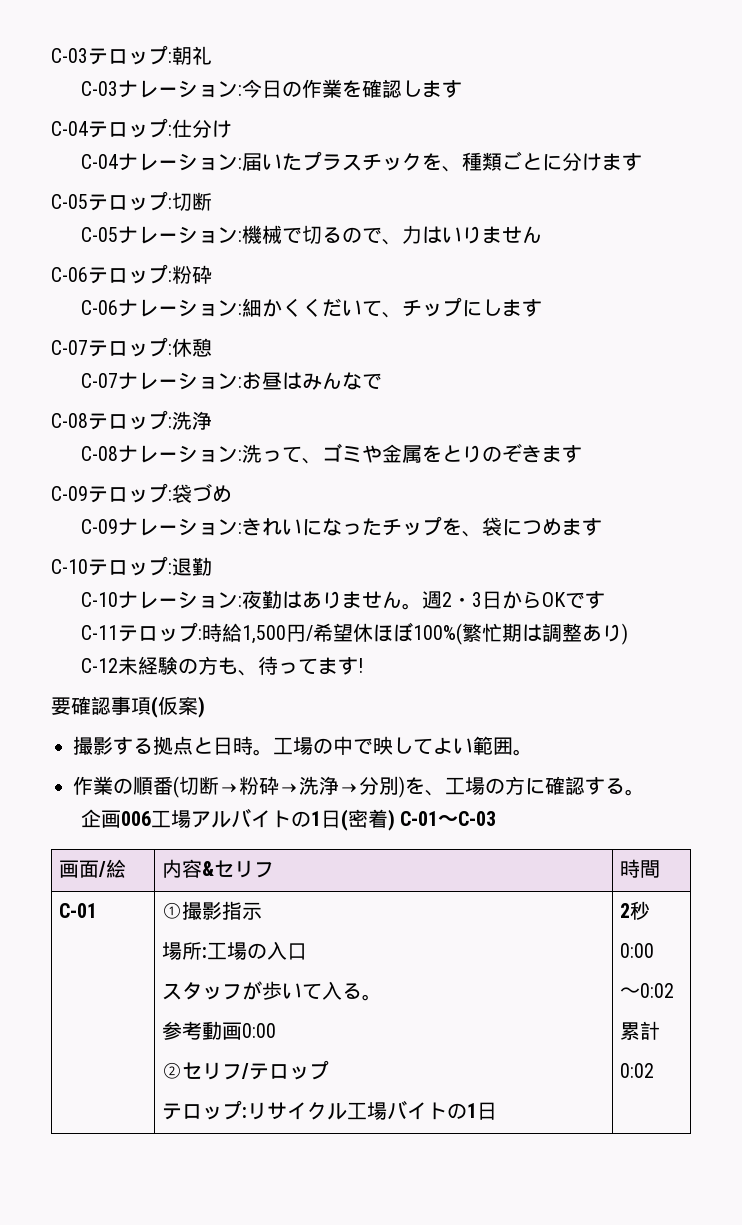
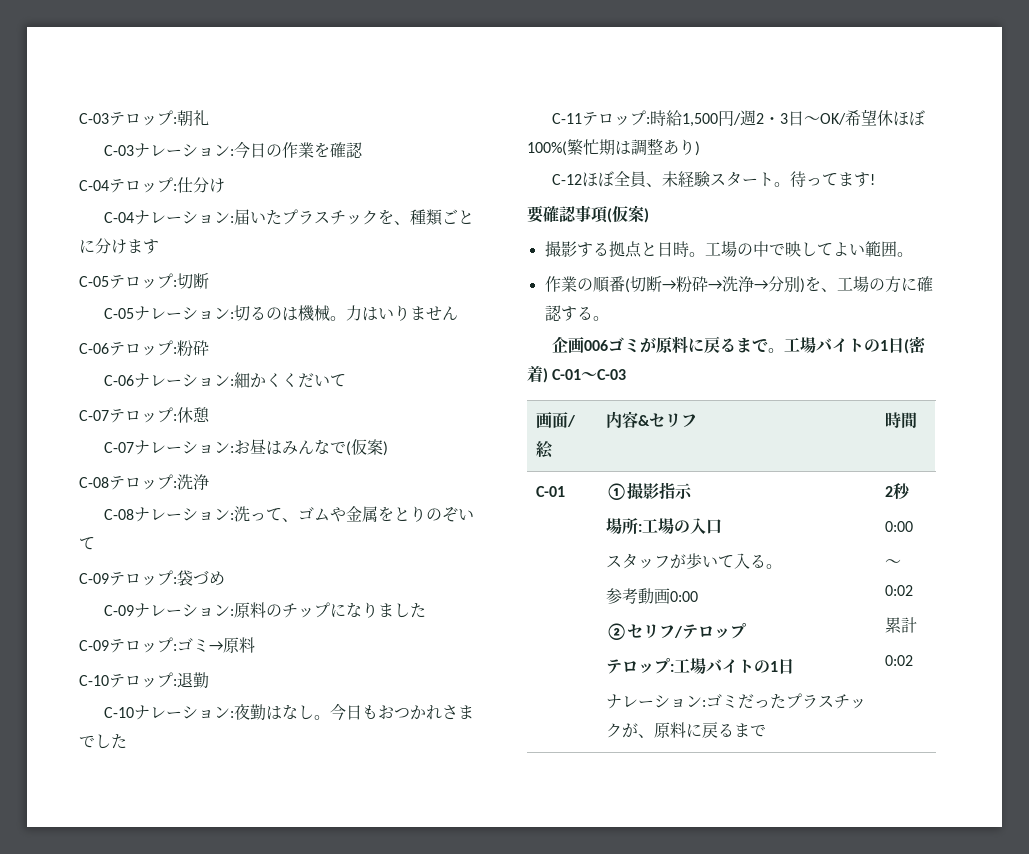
- C-03ナレーション:今日の作業を確認します
+ C-03ナレーション:今日の作業を確認
- C-05ナレーション:機械で切るので、力はいりません
+ C-05ナレーション:切るのは機械。力はいりません
- C-06ナレーション:細かくくだいて、チップにします
+ C-06ナレーション:細かくくだいて
- C-07ナレーション:お昼はみんなで
+ C-07ナレーション:お昼はみんなで(仮案)
- C-08ナレーション:洗って、ゴミや金属をとりのぞきます
+ C-08ナレーション:洗って、ゴムや金属をとりのぞいて
- C-09ナレーション:きれいになったチップを、袋につめます
+ C-09ナレーション:原料のチップになりました
+ C-09テロップ:ゴミ→原料
- C-10ナレーション:夜勤はありません。週2・3日からOKです
+ C-10ナレーション:夜勤はなし。今日もおつかれさまでした
- C-11テロップ:時給1,500円/希望休ほぼ100%(繁忙期は調整あり)
+ C-11テロップ:時給1,500円/週2・3日〜OK/希望休ほぼ100%(繁忙期は調整あり)
- C-12未経験の方も、待ってます!
+ C-12ほぼ全員、未経験スタート。待ってます!
- 企画006工場アルバイトの1日(密着) C-01〜C-03
+ 企画006ゴミが原料に戻るまで。工場バイトの1日(密着) C-01〜C-03
- テロップ:リサイクル工場バイトの1日
+ テロップ:工場バイトの1日
+ ナレーション:ゴミだったプラスチックが、原料に戻るまで

